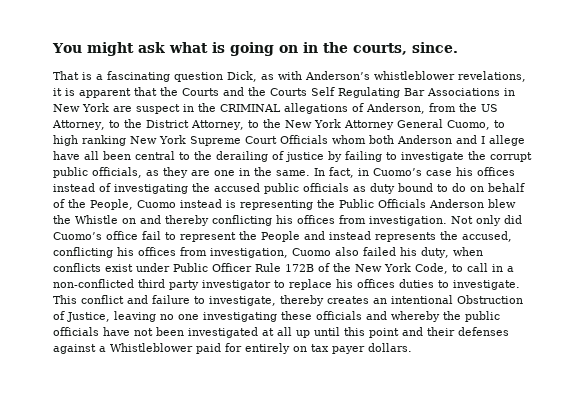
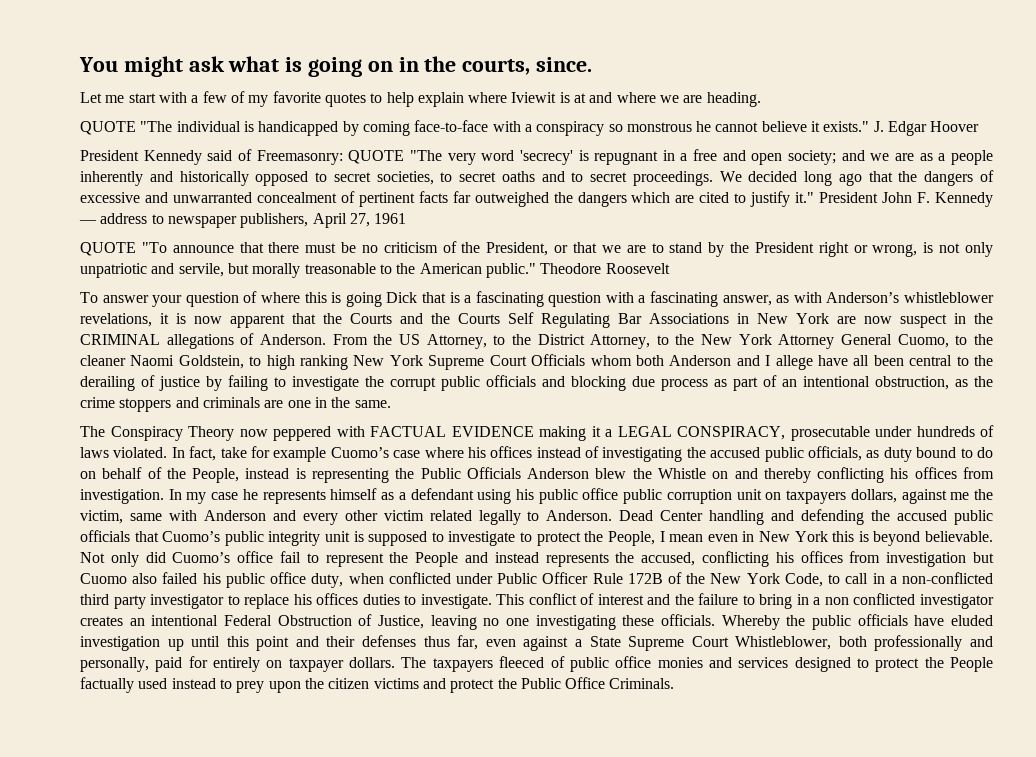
- That is a fascinating question Dick, as with Anderson’s whistleblower revelations, it is apparent that the Courts and the Courts Self Regulating Bar Associations in New York are suspect in the CRIMINAL allegations of Anderson, from the US Attorney, to the District Attorney, to the New York Attorney General Cuomo, to high ranking New York Supreme Court Officials whom both Anderson and I allege have all been central to the derailing of justice by failing to investigate the corrupt public officials, as they are one in the same. In fact, in Cuomo’s case his offices instead of investigating the accused public officials as duty bound to do on behalf of the People, Cuomo instead is representing the Public Officials Anderson blew the Whistle on and thereby conflicting his offices from investigation.
+ Let me start with a few of my favorite quotes to help explain where Iviewit is at and where we are heading.
+ QUOTE "The individual is handicapped by coming face-to-face with a conspiracy so monstrous he cannot believe it exists." J. Edgar Hoover
+ President Kennedy said of Freemasonry: QUOTE "The very word 'secrecy' is repugnant in a free and open society; and we are as a people inherently and historically opposed to secret societies, to secret oaths and to secret proceedings. We decided long ago that the dangers of excessive and unwarranted concealment of pertinent facts far outweighed the dangers which are cited to justify it." President John F. Kennedy — address to newspaper publishers, April 27, 1961
+ QUOTE "To announce that there must be no criticism of the President, or that we are to stand by the President right or wrong, is not only unpatriotic and servile, but morally treasonable to the American public." Theodore Roosevelt
+ To answer your question of where this is going Dick that is a fascinating question with a fascinating answer, as with Anderson’s whistleblower revelations, it is now apparent that the Courts and the Courts Self Regulating Bar Associations in New York are now suspect in the CRIMINAL allegations of Anderson. From the US Attorney, to the District Attorney, to the New York Attorney General Cuomo, to the cleaner Naomi Goldstein, to high ranking New York Supreme Court Officials whom both Anderson and I allege have all been central to the derailing of justice by failing to investigate the corrupt public officials and blocking due process as part of an intentional obstruction, as the crime stoppers and criminals are one in the same.
+ The Conspiracy Theory now peppered with FACTUAL EVIDENCE making it a LEGAL CONSPIRACY, prosecutable under hundreds of laws violated. In fact, take for example Cuomo’s case where his offices instead of investigating the accused public officials, as duty bound to do on behalf of the People, instead is representing the Public Officials Anderson blew the Whistle on and thereby conflicting his offices from investigation.
+ In my case he represents himself as a defendant using his public office public corruption unit on taxpayers dollars, against me the victim, same with Anderson and every other victim related legally to Anderson. Dead Center handling and defending the accused public officials that Cuomo’s public integrity unit is supposed to investigate to protect the People, I mean even in New York this is beyond believable.
- Not only did Cuomo’s office fail to represent the People and instead represents the accused, conflicting his offices from investigation, Cuomo also failed his duty, when conflicts exist under Public Officer Rule 172B of the New York Code, to call in a non-conflicted third party investigator to replace his offices duties to investigate.
+ Not only did Cuomo’s office fail to represent the People and instead represents the accused, conflicting his offices from investigation but Cuomo also failed his public office duty, when conflicted under Public Officer Rule 172B of the New York Code, to call in a non-conflicted third party investigator to replace his offices duties to investigate.
- This conflict and failure to investigate, thereby creates an intentional Obstruction of Justice, leaving no one investigating these officials and whereby the public officials have not been investigated at all up until this point and their defenses against a Whistleblower paid for entirely on tax payer dollars.
+ This conflict of interest and the failure to bring in a non conflicted investigator creates an intentional Federal Obstruction of Justice, leaving no one investigating these officials. Whereby the public officials have eluded investigation up until this point and their defenses thus far, even against a State Supreme Court Whistleblower, both professionally and personally, paid for entirely on taxpayer dollars. The taxpayers fleeced of public office monies and services designed to protect the People factually used instead to prey upon the citizen victims and protect the Public Office Criminals.

